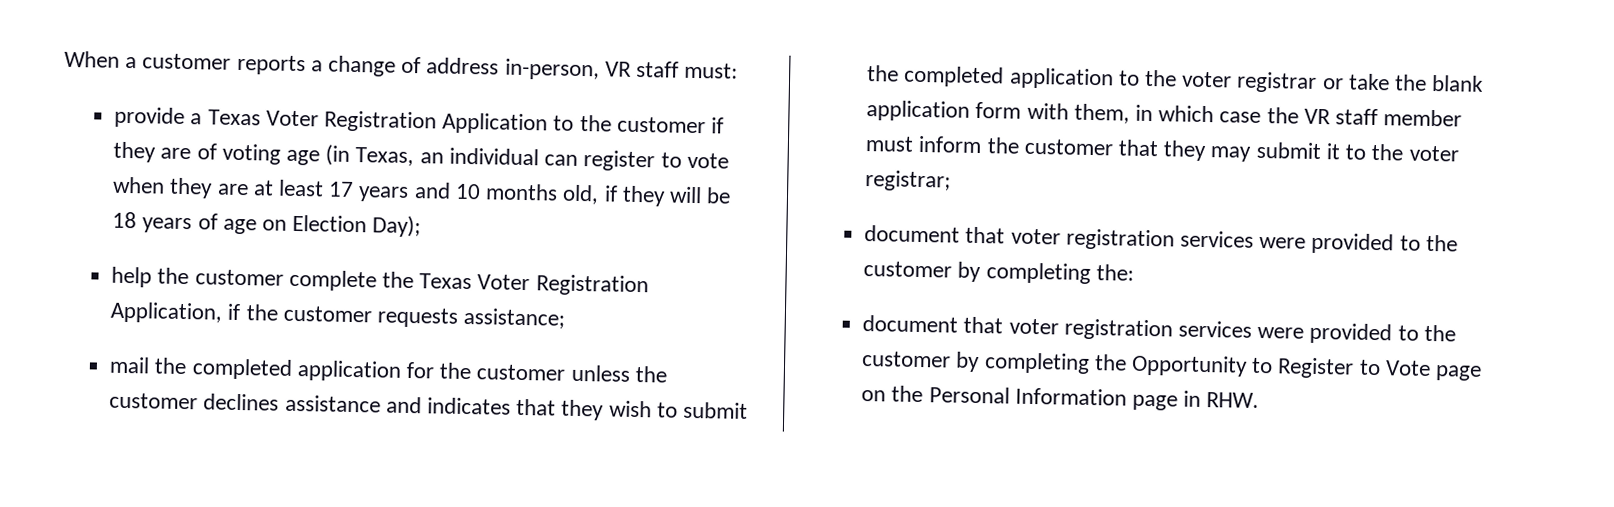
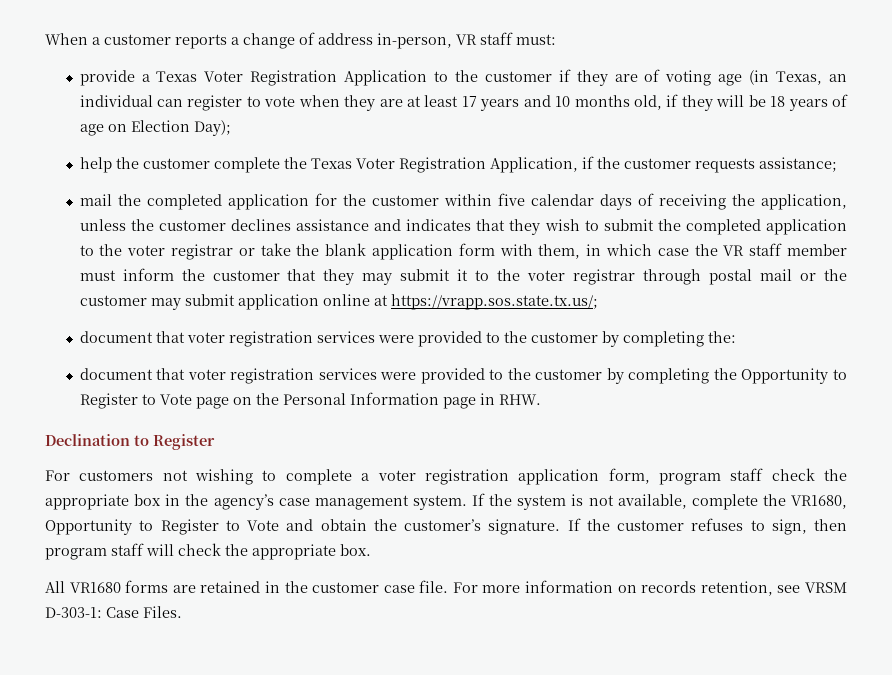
- mail the completed application for the customer unless the customer declines assistance and indicates that they wish to submit the completed application to the voter registrar or take the blank application form with them, in which case the VR staff member must inform the customer that they may submit it to the voter registrar;
+ mail the completed application for the customer within five calendar days of receiving the application, unless the customer declines assistance and indicates that they wish to submit the completed application to the voter registrar or take the blank application form with them, in which case the VR staff member must inform the customer that they may submit it to the voter registrar through postal mail or the customer may submit application online at https://vrapp.sos.state.tx.us/;
+ Declination to Register
+ For customers not wishing to complete a voter registration application form, program staff check the appropriate box in the agency’s case management system. If the system is not available, complete the VR1680, Opportunity to Register to Vote and obtain the customer’s signature. If the customer refuses to sign, then program staff will check the appropriate box.
+ All VR1680 forms are retained in the customer case file. For more information on records retention, see VRSM D-303-1: Case Files.

